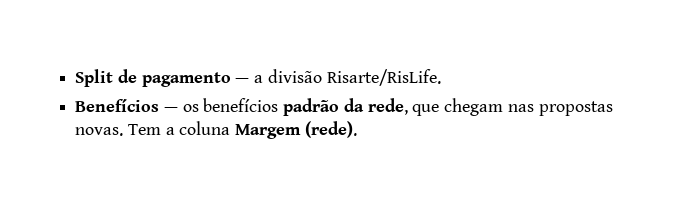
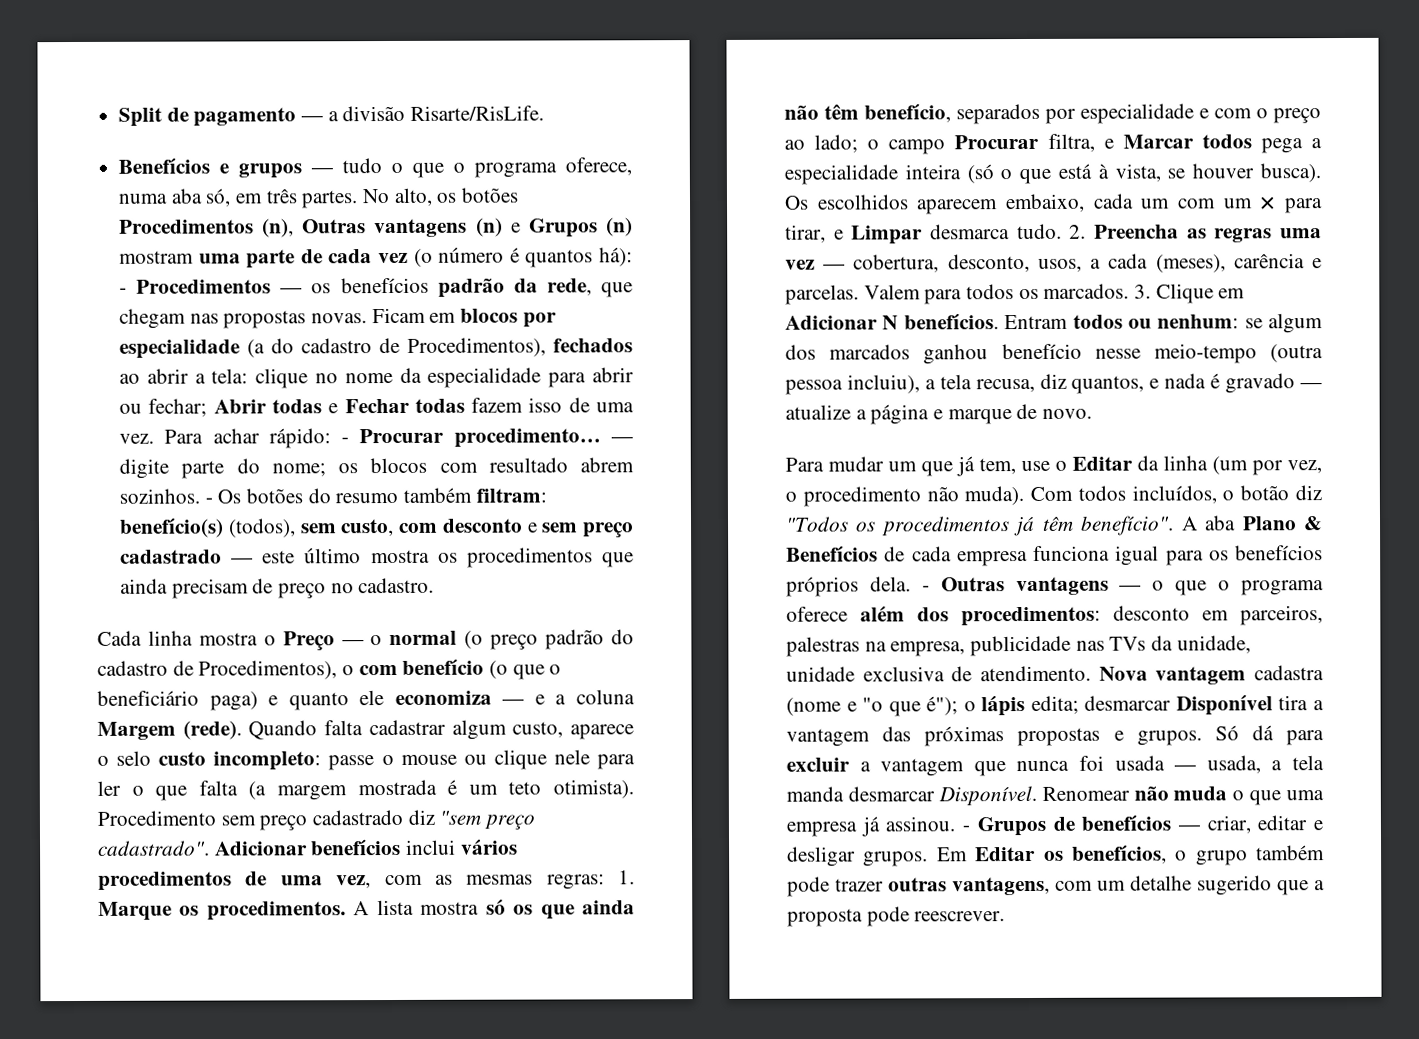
- Benefícios — os benefícios padrão da rede, que chegam nas propostas novas.
+ Benefícios e grupos — tudo o que o programa oferece, numa aba só, em três partes. No alto, os botões Procedimentos (n), Outras vantagens (n) e Grupos (n) mostram uma parte de cada vez (o número é quantos há): - Procedimentos — os benefícios padrão da rede, que chegam nas propostas novas.
- Tem a coluna Margem (rede).
+ Ficam em blocos por especialidade (a do cadastro de Procedimentos), fechados ao abrir a tela: clique no nome da especialidade para abrir ou fechar; Abrir todas e Fechar todas fazem isso de uma vez. Para achar rápido: - Procurar procedimento… — digite parte do nome; os blocos com resultado abrem sozinhos. - Os botões do resumo também filtram: benefício(s) (todos), sem custo, com desconto e sem preço cadastrado — este último mostra os procedimentos que ainda precisam de preço no cadastro.
+ Cada linha mostra o Preço — o normal (o preço padrão do cadastro de Procedimentos), o com benefício (o que o beneficiário paga) e quanto ele economiza — e a coluna Margem (rede). Quando falta cadastrar algum custo, aparece o selo custo incompleto: passe o mouse ou clique nele para ler o que falta (a margem mostrada é um teto otimista). Procedimento sem preço cadastrado diz "sem preço cadastrado". Adicionar benefícios inclui vários procedimentos de uma vez, com as mesmas regras: 1. Marque os procedimentos. A lista mostra só os que ainda não têm benefício, separados por especialidade e com o preço ao lado; o campo Procurar filtra, e Marcar todos pega a especialidade inteira (só o que está à vista, se houver busca). Os escolhidos aparecem embaixo, cada um com um × para tirar, e Limpar desmarca tudo. 2. Preencha as regras uma vez — cobertura, desconto, usos, a cada (meses), carência e parcelas. Valem para todos os marcados. 3. Clique em Adicionar N benefícios. Entram todos ou nenhum: se algum dos marcados ganhou benefício nesse meio-tempo (outra pessoa incluiu), a tela recusa, diz quantos, e nada é gravado — atualize a página e marque de novo.
+ Para mudar um que já tem, use o Editar da linha (um por vez, o procedimento não muda). Com todos incluídos, o botão diz "Todos os procedimentos já têm benefício". A aba Plano & Benefícios de cada empresa funciona igual para os benefícios próprios dela. - Outras vantagens — o que o programa oferece além dos procedimentos: desconto em parceiros, palestras na empresa, publicidade nas TVs da unidade, unidade exclusiva de atendimento. Nova vantagem cadastra (nome e "o que é"); o lápis edita; desmarcar Disponível tira a vantagem das próximas propostas e grupos. Só dá para excluir a vantagem que nunca foi usada — usada, a tela manda desmarcar Disponível. Renomear não muda o que uma empresa já assinou. - Grupos de benefícios — criar, editar e desligar grupos. Em Editar os benefícios, o grupo também pode trazer outras vantagens, com um detalhe sugerido que a proposta pode reescrever.

